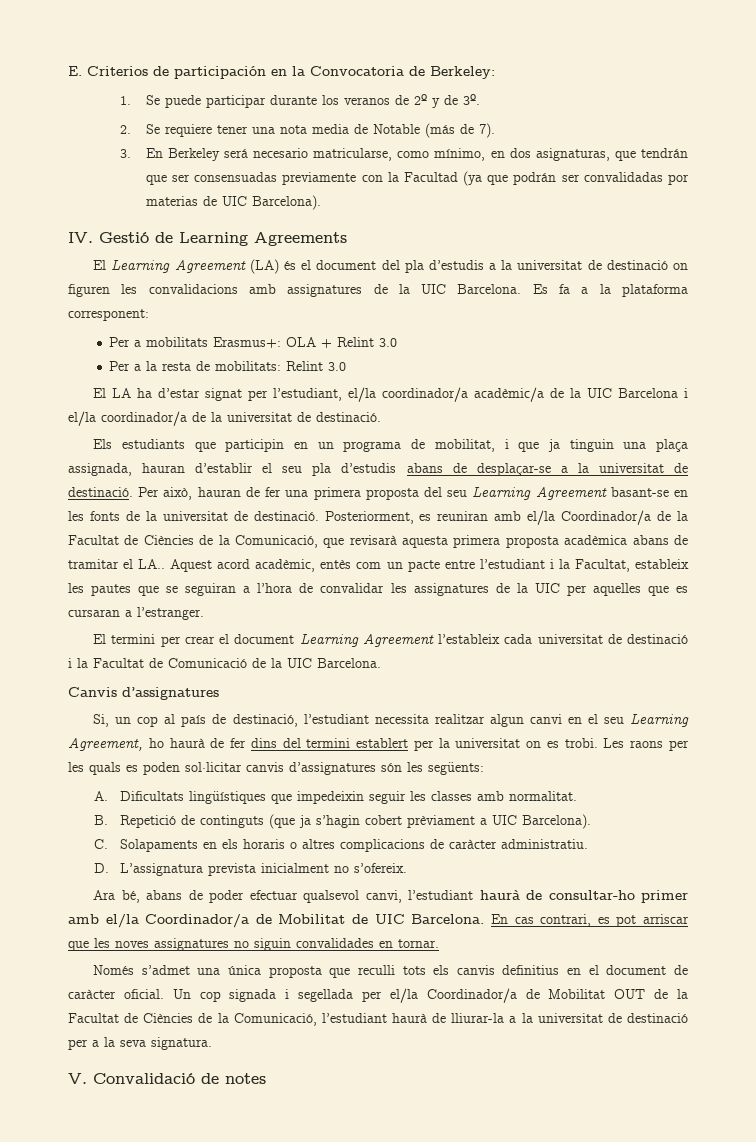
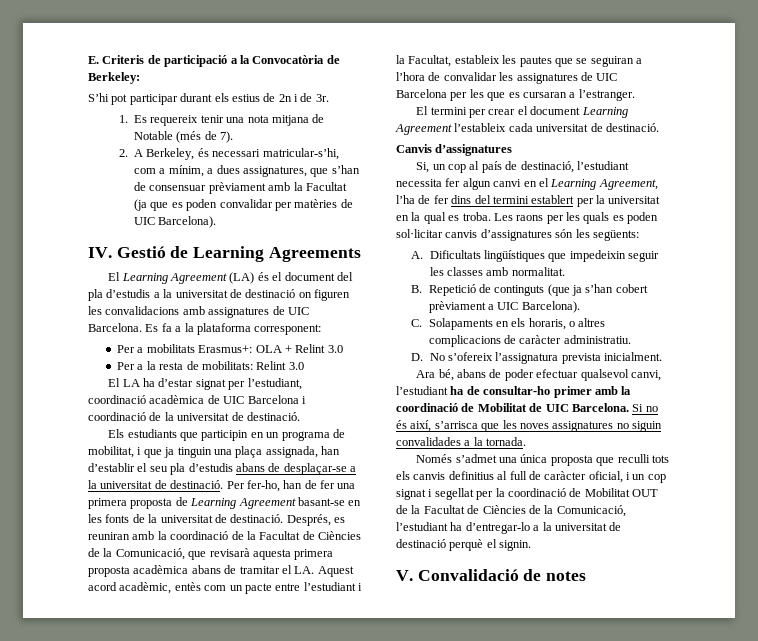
- E. Criterios de participación en la Convocatoria de Berkeley:
- 1. Se puede participar durante los veranos de 2º y de 3º.
- 2. Se requiere tener una nota media de Notable (más de 7).
+ E. Criteris de participació a la Convocatòria de Berkeley:
+ S’hi pot participar durant els estius de 2n i de 3r.
+ 1. Es requereix tenir una nota mitjana de Notable (més de 7).
- 3. En Berkeley será necesario matricularse, como mínimo, en dos asignaturas, que tendrán que ser consensuadas previamente con la Facultad (ya que podrán ser convalidadas por materias de UIC Barcelona).
+ 2. A Berkeley, és necessari matricular-s’hi, com a mínim, a dues assignatures, que s’han de consensuar prèviament amb la Facultat (ja que es poden convalidar per matèries de UIC Barcelona).
- El Learning Agreement (LA) és el document del pla d’estudis a la universitat de destinació on figuren les convalidacions amb assignatures de la UIC Barcelona.
+ El Learning Agreement (LA) és el document del pla d’estudis a la universitat de destinació on figuren les convalidacions amb assignatures de UIC Barcelona.
- El LA ha d’estar signat per l’estudiant, el/la coordinador/a acadèmic/a de la UIC Barcelona i el/la coordinador/a de la universitat de destinació.
+ El LA ha d’estar signat per l’estudiant, coordinació acadèmica de UIC Barcelona i coordinació de la universitat de destinació.
- Els estudiants que participin en un programa de mobilitat, i que ja tinguin una plaça assignada, hauran d’establir el seu pla d’estudis abans de desplaçar-se a la universitat de destinació.
+ Els estudiants que participin en un programa de mobilitat, i que ja tinguin una plaça assignada, han d’establir el seu pla d’estudis abans de desplaçar-se a la universitat de destinació.
- Per això, hauran de fer una primera proposta del seu Learning Agreement basant-se en les fonts de la universitat de destinació.
+ Per fer-ho, han de fer una primera proposta de Learning Agreement basant-se en les fonts de la universitat de destinació.
- Posteriorment, es reuniran amb el/la Coordinador/a de la Facultat de Ciències de la Comunicació, que revisarà aquesta primera proposta acadèmica abans de tramitar el LA.. Aquest acord acadèmic, entès com un pacte entre l’estudiant i la Facultat, estableix les pautes que se seguiran a l’hora de convalidar les assignatures de la UIC per aquelles que es cursaran a l’estranger.
+ Després, es reuniran amb la coordinació de la Facultat de Ciències de la Comunicació, que revisarà aquesta primera proposta acadèmica abans de tramitar el LA. Aquest acord acadèmic, entès com un pacte entre l’estudiant i la Facultat, estableix les pautes que se seguiran a l’hora de convalidar les assignatures de UIC Barcelona per les que es cursaran a l’estranger.
- El termini per crear el document Learning Agreement l’estableix cada universitat de destinació i la Facultat de Comunicació de la UIC Barcelona.
+ El termini per crear el document Learning Agreement l’estableix cada universitat de destinació.
- Si, un cop al país de destinació, l’estudiant necessita realitzar algun canvi en el seu Learning Agreement, ho haurà de fer dins del termini establert per la universitat on es trobi.
+ Si, un cop al país de destinació, l’estudiant necessita fer algun canvi en el Learning Agreement, l’ha de fer dins del termini establert per la universitat en la qual es troba.
- B. Repetició de continguts (que ja s’hagin cobert prèviament a UIC Barcelona).
+ B. Repetició de continguts (que ja s’han cobert prèviament a UIC Barcelona).
- C. Solapaments en els horaris o altres complicacions de caràcter administratiu.
+ C. Solapaments en els horaris, o altres complicacions de caràcter administratiu.
- D. L’assignatura prevista inicialment no s’ofereix.
+ D. No s’ofereix l’assignatura prevista inicialment.
- Ara bé, abans de poder efectuar qualsevol canvi, l’estudiant haurà de consultar-ho primer amb el/la Coordinador/a de Mobilitat de UIC Barcelona.
+ Ara bé, abans de poder efectuar qualsevol canvi, l’estudiant ha de consultar-ho primer amb la coordinació de Mobilitat de UIC Barcelona.
- En cas contrari, es pot arriscar que les noves assignatures no siguin convalidades en tornar.
+ Si no és així, s’arrisca que les noves assignatures no siguin convalidades a la tornada.
- Només s’admet una única proposta que reculli tots els canvis definitius en el document de caràcter oficial. Un cop signada i segellada per el/la Coordinador/a de Mobilitat OUT de la Facultat de Ciències de la Comunicació, l’estudiant haurà de lliurar-la a la universitat de destinació per a la seva signatura.
+ Només s’admet una única proposta que reculli tots els canvis definitius al full de caràcter oficial, i un cop signat i segellat per la coordinació de Mobilitat OUT de la Facultat de Ciències de la Comunicació, l’estudiant ha d’entregar-lo a la universitat de destinació perquè el signin.

